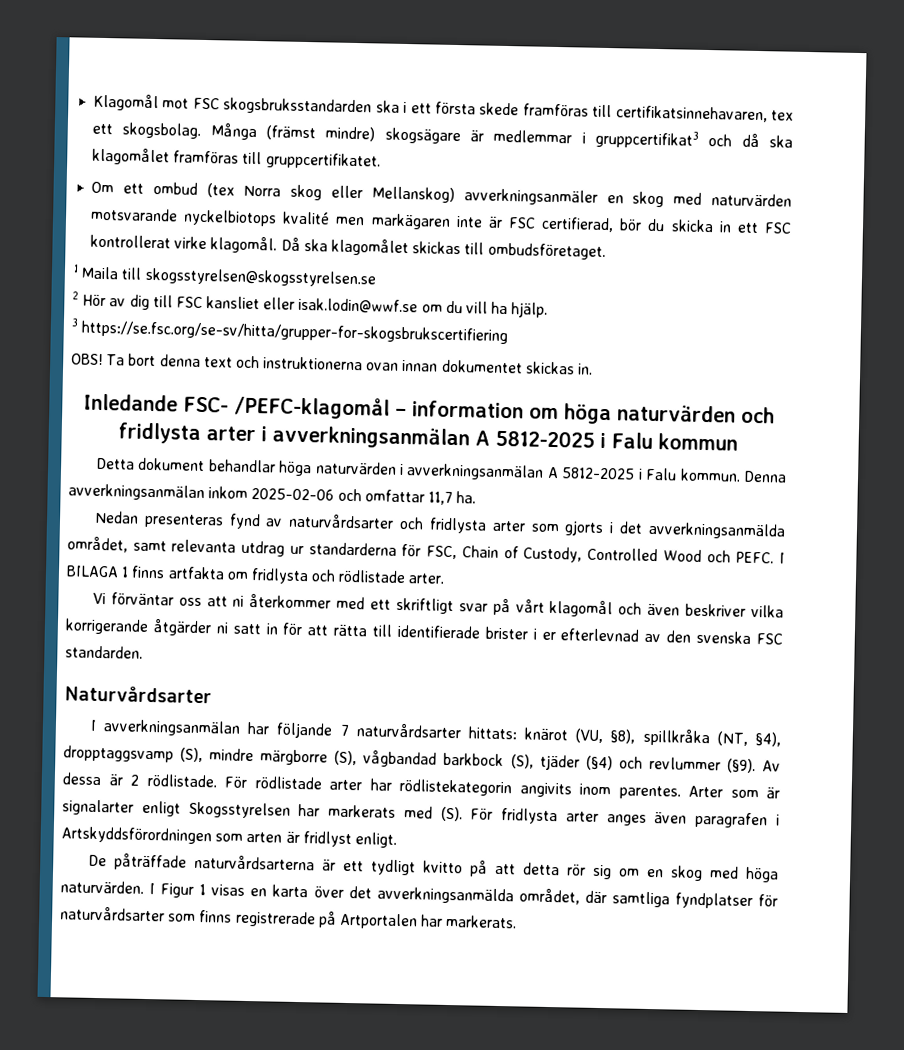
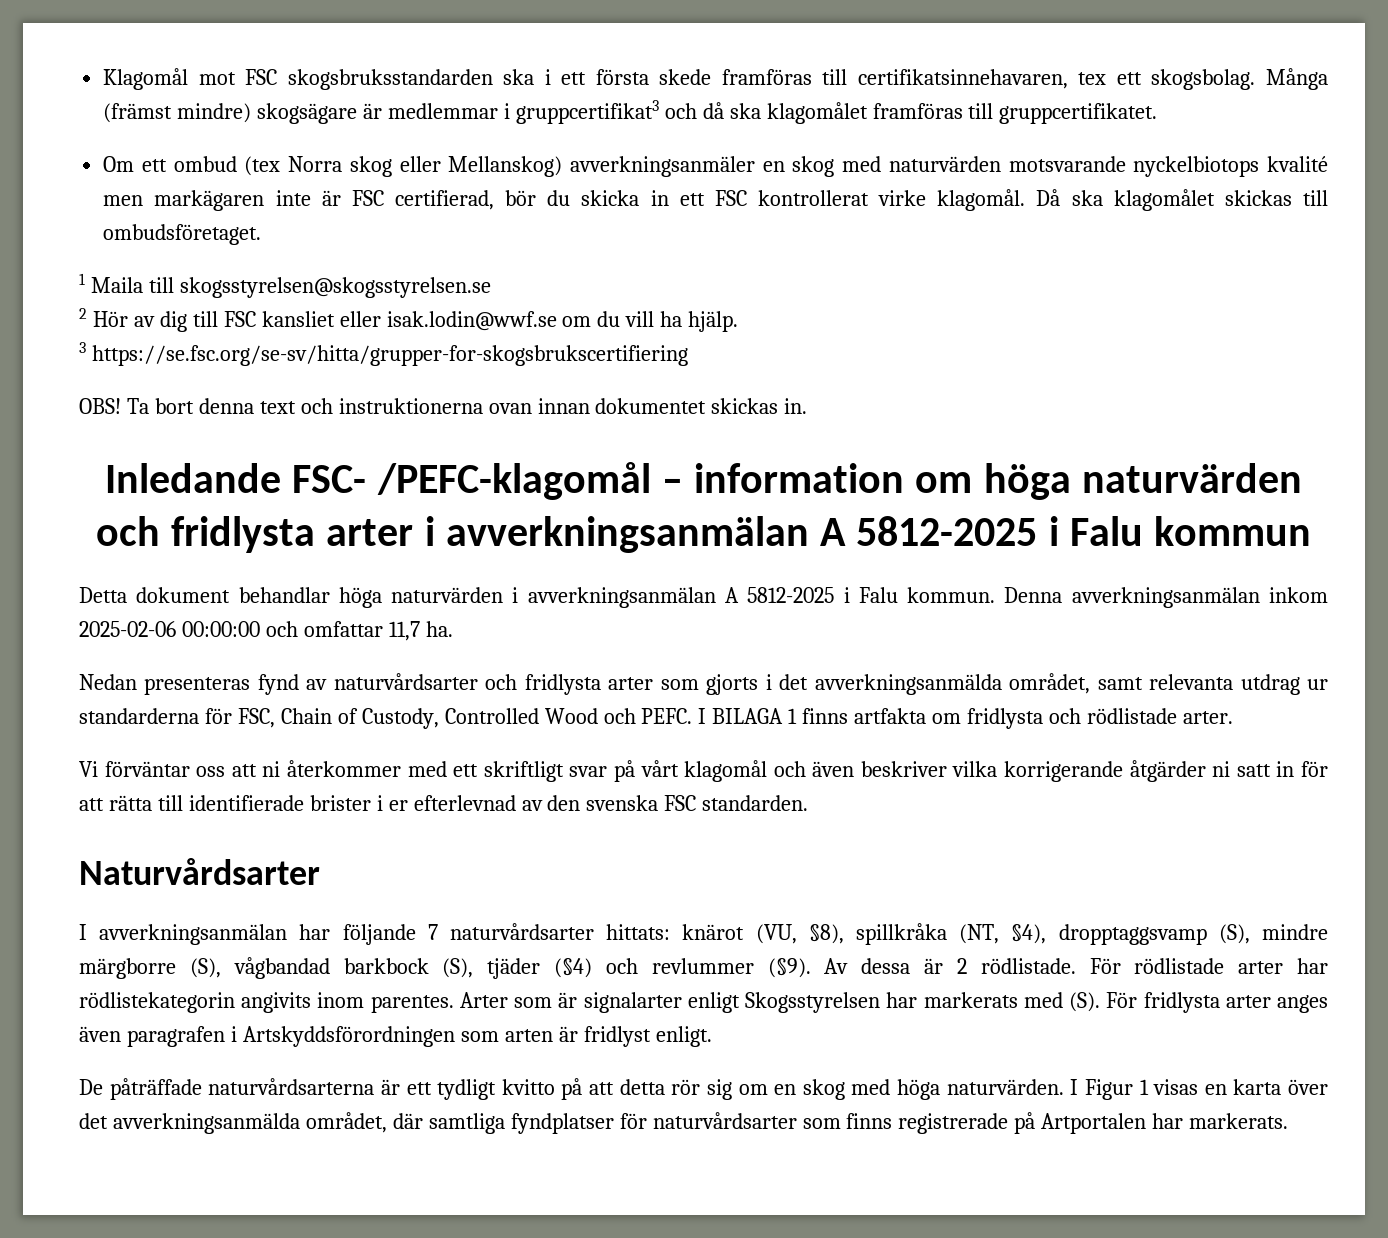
- Denna avverkningsanmälan inkom 2025-02-06 och omfattar 11,7 ha.
+ Denna avverkningsanmälan inkom 2025-02-06 00:00:00 och omfattar 11,7 ha.

